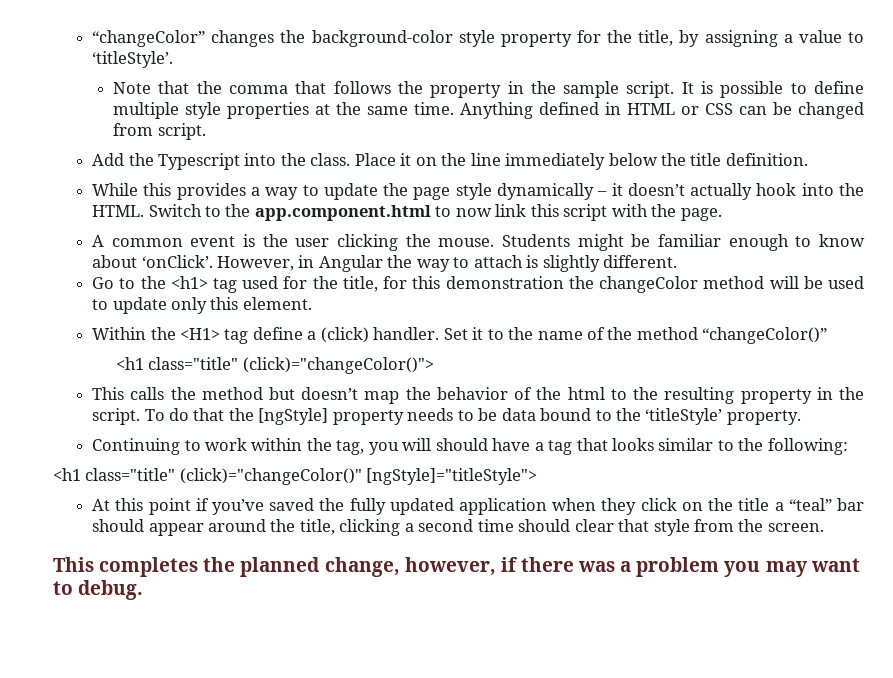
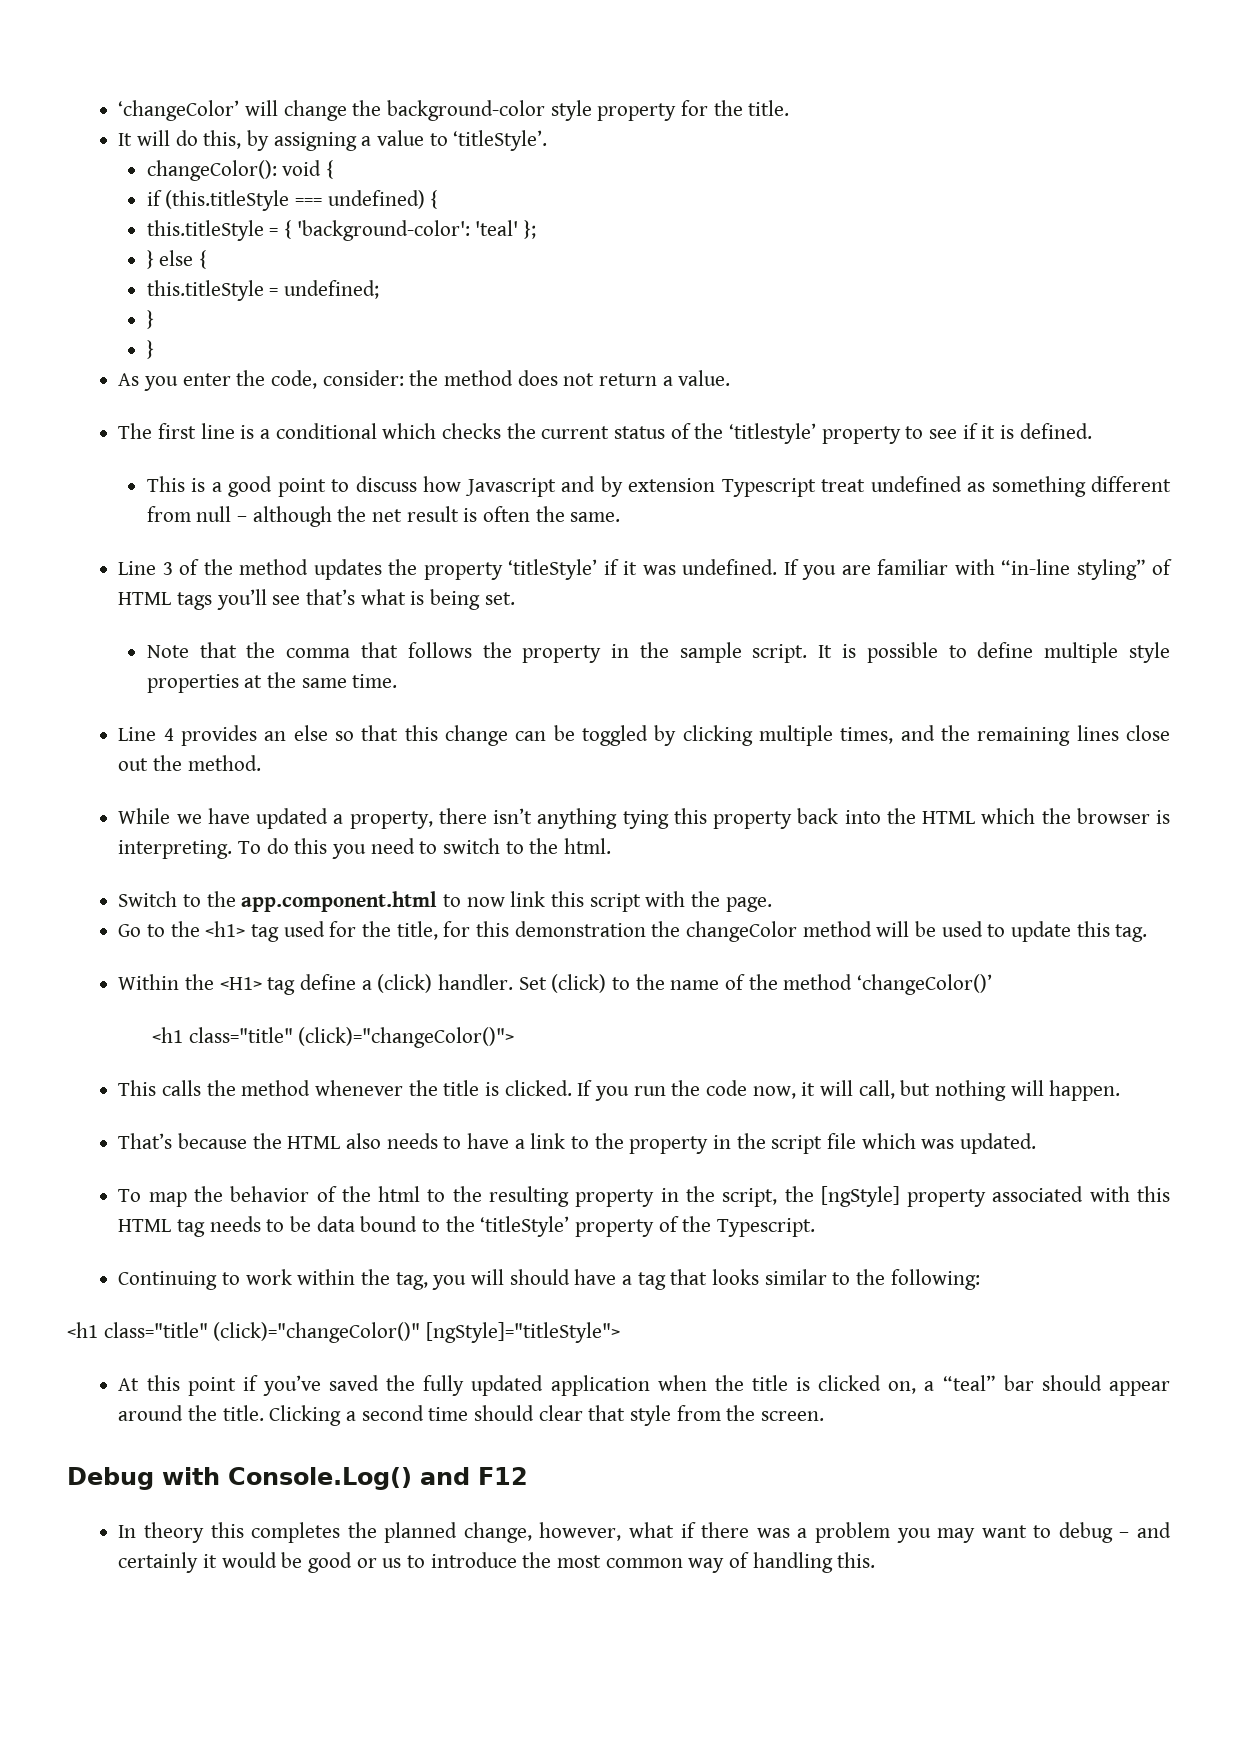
- “changeColor” changes the background-color style property for the title, by assigning a value to ‘titleStyle’.
+ ‘changeColor’ will change the background-color style property for the title.
+ It will do this, by assigning a value to ‘titleStyle’.
+ changeColor(): void {
+ if (this.titleStyle === undefined) {
+ this.titleStyle = { 'background-color': 'teal' };
+ } else {
+ this.titleStyle = undefined;
+ }
+ }
+ As you enter the code, consider: the method does not return a value.
+ The first line is a conditional which checks the current status of the ‘titlestyle’ property to see if it is defined.
+ This is a good point to discuss how Javascript and by extension Typescript treat undefined as something different from null – although the net result is often the same.
+ Line 3 of the method updates the property ‘titleStyle’ if it was undefined. If you are familiar with “in-line styling” of HTML tags you’ll see that’s what is being set.
- It is possible to define multiple style properties at the same time. Anything defined in HTML or CSS can be changed from script.
- Add the Typescript into the class. Place it on the line immediately below the title definition.
- While this provides a way to update the page style dynamically – it doesn’t actually hook into the HTML. Switch to the app.component.html to now link this script with the page.
+ It is possible to define multiple style properties at the same time.
+ Line 4 provides an else so that this change can be toggled by clicking multiple times, and the remaining lines close out the method.
+ While we have updated a property, there isn’t anything tying this property back into the HTML which the browser is interpreting. To do this you need to switch to the html.
+ Switch to the app.component.html to now link this script with the page.
- A common event is the user clicking the mouse. Students might be familiar enough to know about ‘onClick’. However, in Angular the way to attach is slightly different.
- Go to the <h1> tag used for the title, for this demonstration the changeColor method will be used to update only this element.
+ Go to the <h1> tag used for the title, for this demonstration the changeColor method will be used to update this tag.
- Set it to the name of the method “changeColor()”
+ Set (click) to the name of the method ‘changeColor()’
- This calls the method but doesn’t map the behavior of the html to the resulting property in the script. To do that the [ngStyle] property needs to be data bound to the ‘titleStyle’ property.
+ This calls the method whenever the title is clicked. If you run the code now, it will call, but nothing will happen.
+ That’s because the HTML also needs to have a link to the property in the script file which was updated.
+ To map the behavior of the html to the resulting property in the script, the [ngStyle] property associated with this HTML tag needs to be data bound to the ‘titleStyle’ property of the Typescript.
- At this point if you’ve saved the fully updated application when they click on the title a “teal” bar should appear around the title, clicking a second time should clear that style from the screen.
+ At this point if you’ve saved the fully updated application when the title is clicked on, a “teal” bar should appear around the title. Clicking a second time should clear that style from the screen.
- This completes the planned change, however, if there was a problem you may want to debug.
+ Debug with Console.Log() and F12
+ In theory this completes the planned change, however, what if there was a problem you may want to debug – and certainly it would be good or us to introduce the most common way of handling this.

